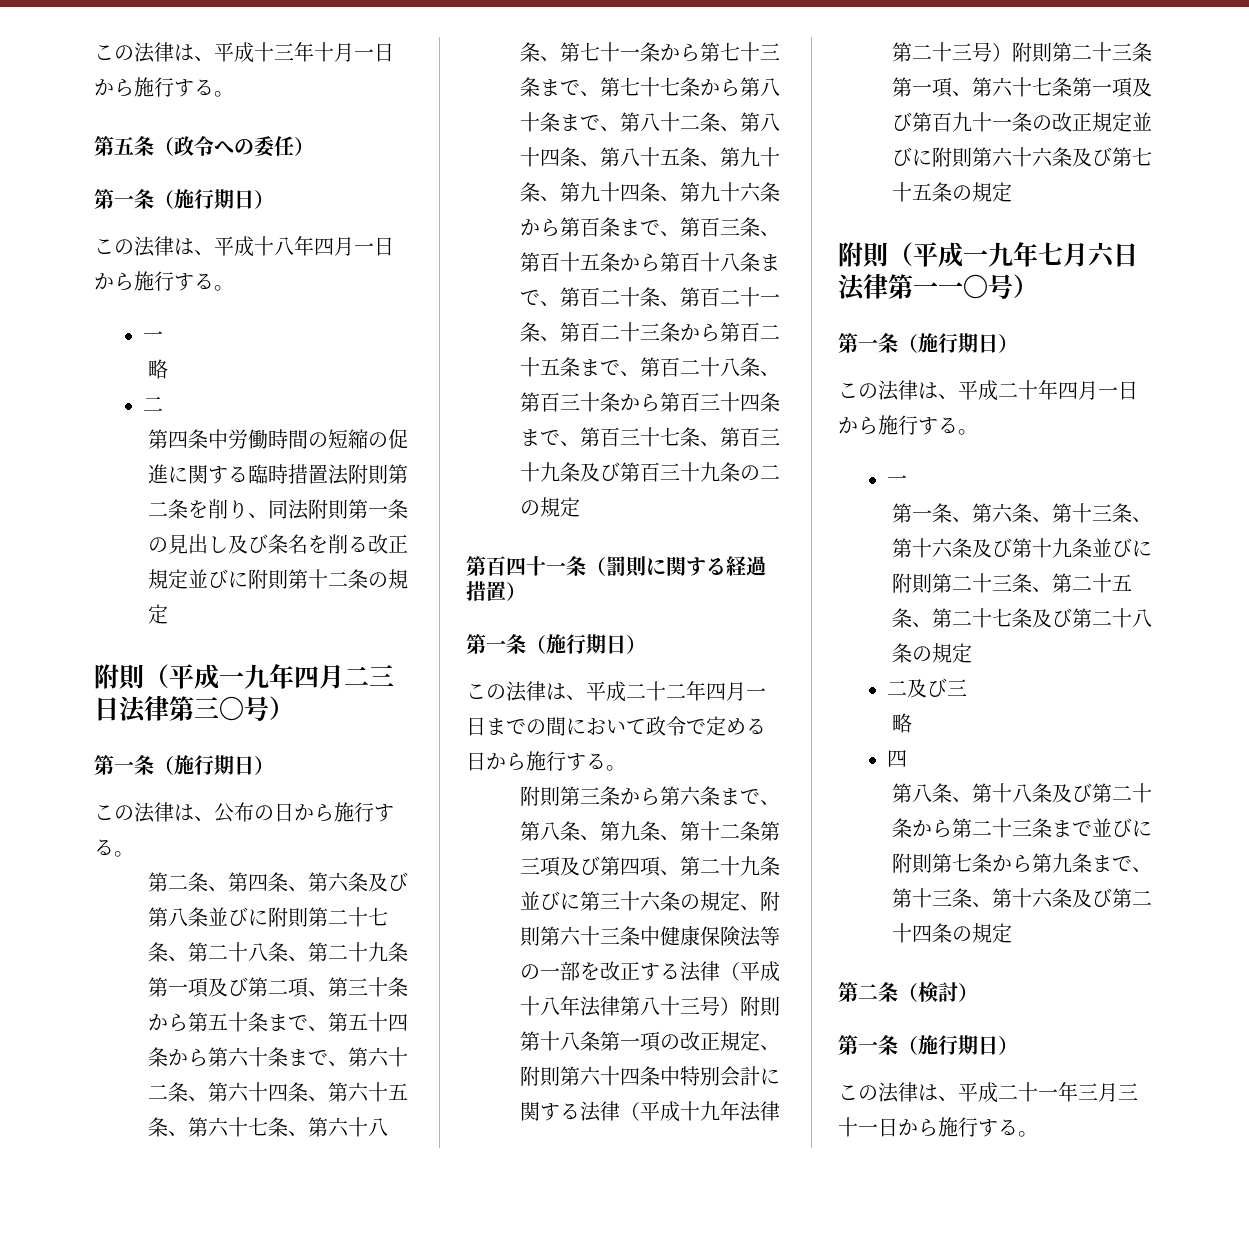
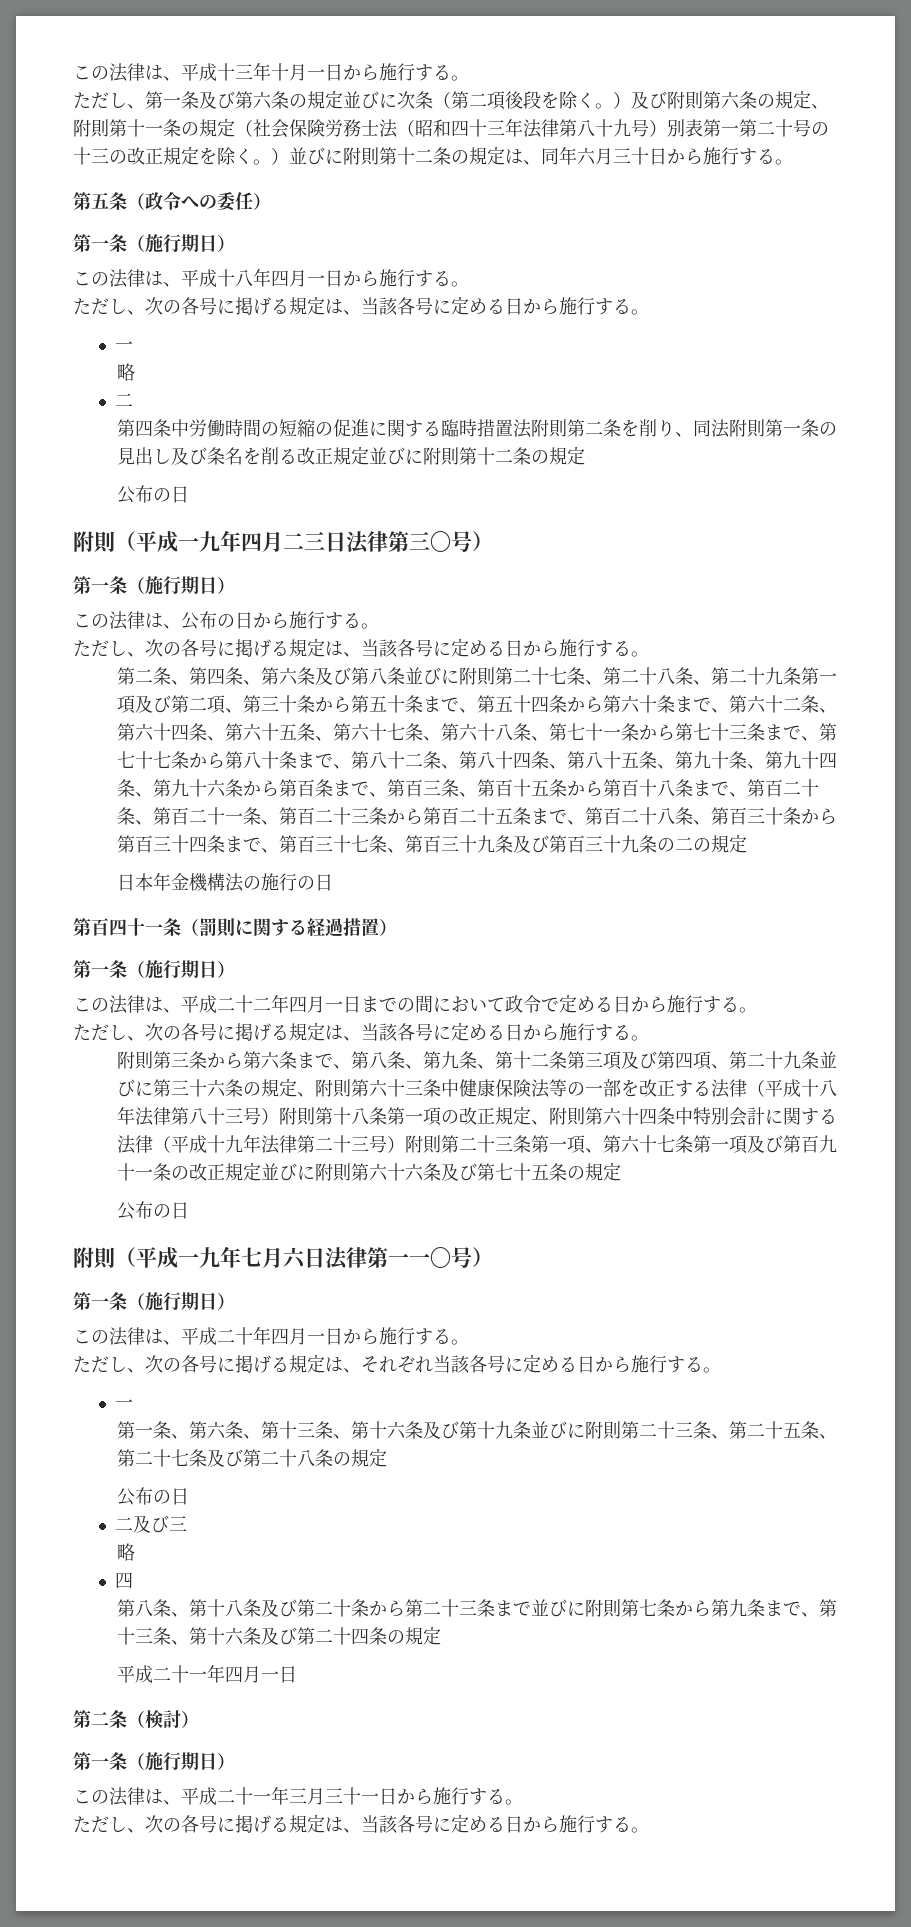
+ ただし、第一条及び第六条の規定並びに次条（第二項後段を除く。）及び附則第六条の規定、附則第十一条の規定（社会保険労務士法（昭和四十三年法律第八十九号）別表第一第二十号の十三の改正規定を除く。）並びに附則第十二条の規定は、同年六月三十日から施行する。
  この法律は、平成十八年四月一日から施行する。
+ ただし、次の各号に掲げる規定は、当該各号に定める日から施行する。
  第四条中労働時間の短縮の促進に関する臨時措置法附則第二条を削り、同法附則第一条の見出し及び条名を削る改正規定並びに附則第十二条の規定
+ 公布の日
  この法律は、公布の日から施行する。
+ ただし、次の各号に掲げる規定は、当該各号に定める日から施行する。
+ 日本年金機構法の施行の日
  この法律は、平成二十二年四月一日までの間において政令で定める日から施行する。
+ ただし、次の各号に掲げる規定は、当該各号に定める日から施行する。
  附則第三条から第六条まで、第八条、第九条、第十二条第三項及び第四項、第二十九条並びに第三十六条の規定、附則第六十三条中健康保険法等の一部を改正する法律（平成十八年法律第八十三号）附則第十八条第一項の改正規定、附則第六十四条中特別会計に関する法律（平成十九年法律第二十三号）附則第二十三条第一項、第六十七条第一項及び第百九十一条の改正規定並びに附則第六十六条及び第七十五条の規定
+ 公布の日
+ ただし、次の各号に掲げる規定は、それぞれ当該各号に定める日から施行する。
  第一条、第六条、第十三条、第十六条及び第十九条並びに附則第二十三条、第二十五条、第二十七条及び第二十八条の規定
+ 公布の日
+ 平成二十一年四月一日
  この法律は、平成二十一年三月三十一日から施行する。
+ ただし、次の各号に掲げる規定は、当該各号に定める日から施行する。

